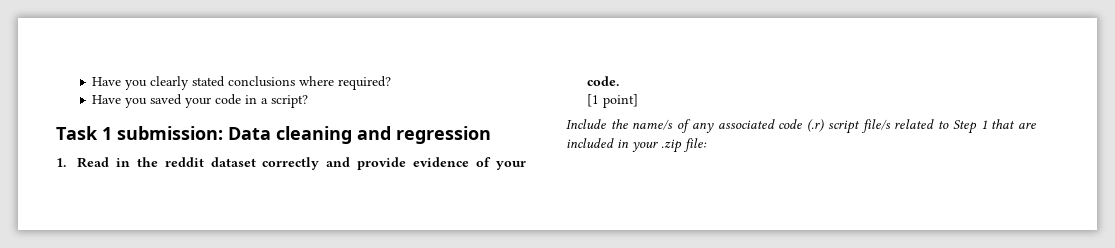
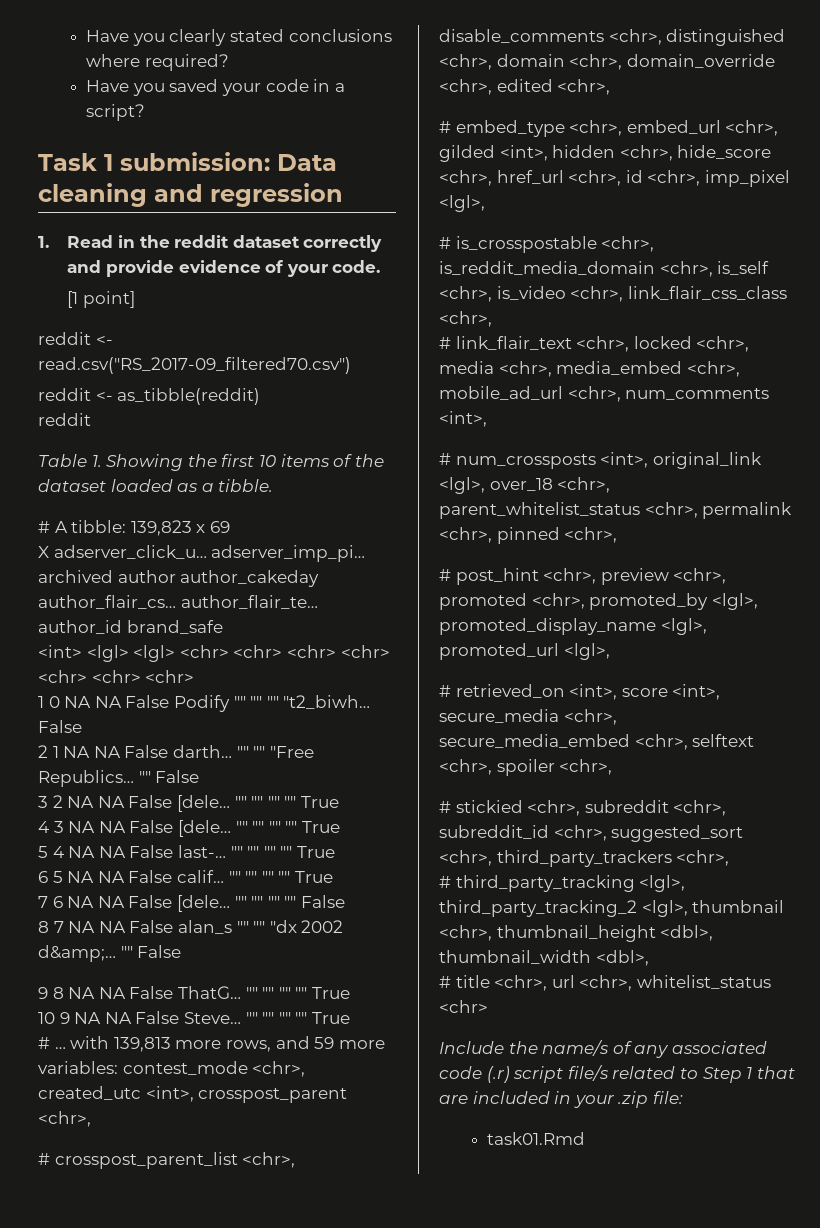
+ reddit <- read.csv("RS_2017-09_filtered70.csv")
+ reddit <- as_tibble(reddit)
+ reddit
+ Table 1. Showing the first 10 items of the dataset loaded as a tibble.
+ # A tibble: 139,823 x 69
+ X adserver_click_u… adserver_imp_pi… archived author author_cakeday author_flair_cs… author_flair_te… author_id brand_safe
+ <int> <lgl> <lgl> <chr> <chr> <chr> <chr> <chr> <chr> <chr>
+ 1 0 NA NA False Podify "" "" "" "t2_biwh… False
+ 2 1 NA NA False darth… "" "" "Free Republics… "" False
+ 3 2 NA NA False [dele… "" "" "" "" True
+ 4 3 NA NA False [dele… "" "" "" "" True
+ 5 4 NA NA False last-… "" "" "" "" True
+ 6 5 NA NA False calif… "" "" "" "" True
+ 7 6 NA NA False [dele… "" "" "" "" False
+ 8 7 NA NA False alan_s "" "" "dx 2002 d&amp;… "" False
+ 9 8 NA NA False ThatG… "" "" "" "" True
+ 10 9 NA NA False Steve… "" "" "" "" True
+ # … with 139,813 more rows, and 59 more variables: contest_mode <chr>, created_utc <int>, crosspost_parent <chr>,
+ # crosspost_parent_list <chr>, disable_comments <chr>, distinguished <chr>, domain <chr>, domain_override <chr>, edited <chr>,
+ # embed_type <chr>, embed_url <chr>, gilded <int>, hidden <chr>, hide_score <chr>, href_url <chr>, id <chr>, imp_pixel <lgl>,
+ # is_crosspostable <chr>, is_reddit_media_domain <chr>, is_self <chr>, is_video <chr>, link_flair_css_class <chr>,
+ # link_flair_text <chr>, locked <chr>, media <chr>, media_embed <chr>, mobile_ad_url <chr>, num_comments <int>,
+ # num_crossposts <int>, original_link <lgl>, over_18 <chr>, parent_whitelist_status <chr>, permalink <chr>, pinned <chr>,
+ # post_hint <chr>, preview <chr>, promoted <chr>, promoted_by <lgl>, promoted_display_name <lgl>, promoted_url <lgl>,
+ # retrieved_on <int>, score <int>, secure_media <chr>, secure_media_embed <chr>, selftext <chr>, spoiler <chr>,
+ # stickied <chr>, subreddit <chr>, subreddit_id <chr>, suggested_sort <chr>, third_party_trackers <chr>,
+ # third_party_tracking <lgl>, third_party_tracking_2 <lgl>, thumbnail <chr>, thumbnail_height <dbl>, thumbnail_width <dbl>,
+ # title <chr>, url <chr>, whitelist_status <chr>
+ task01.Rmd

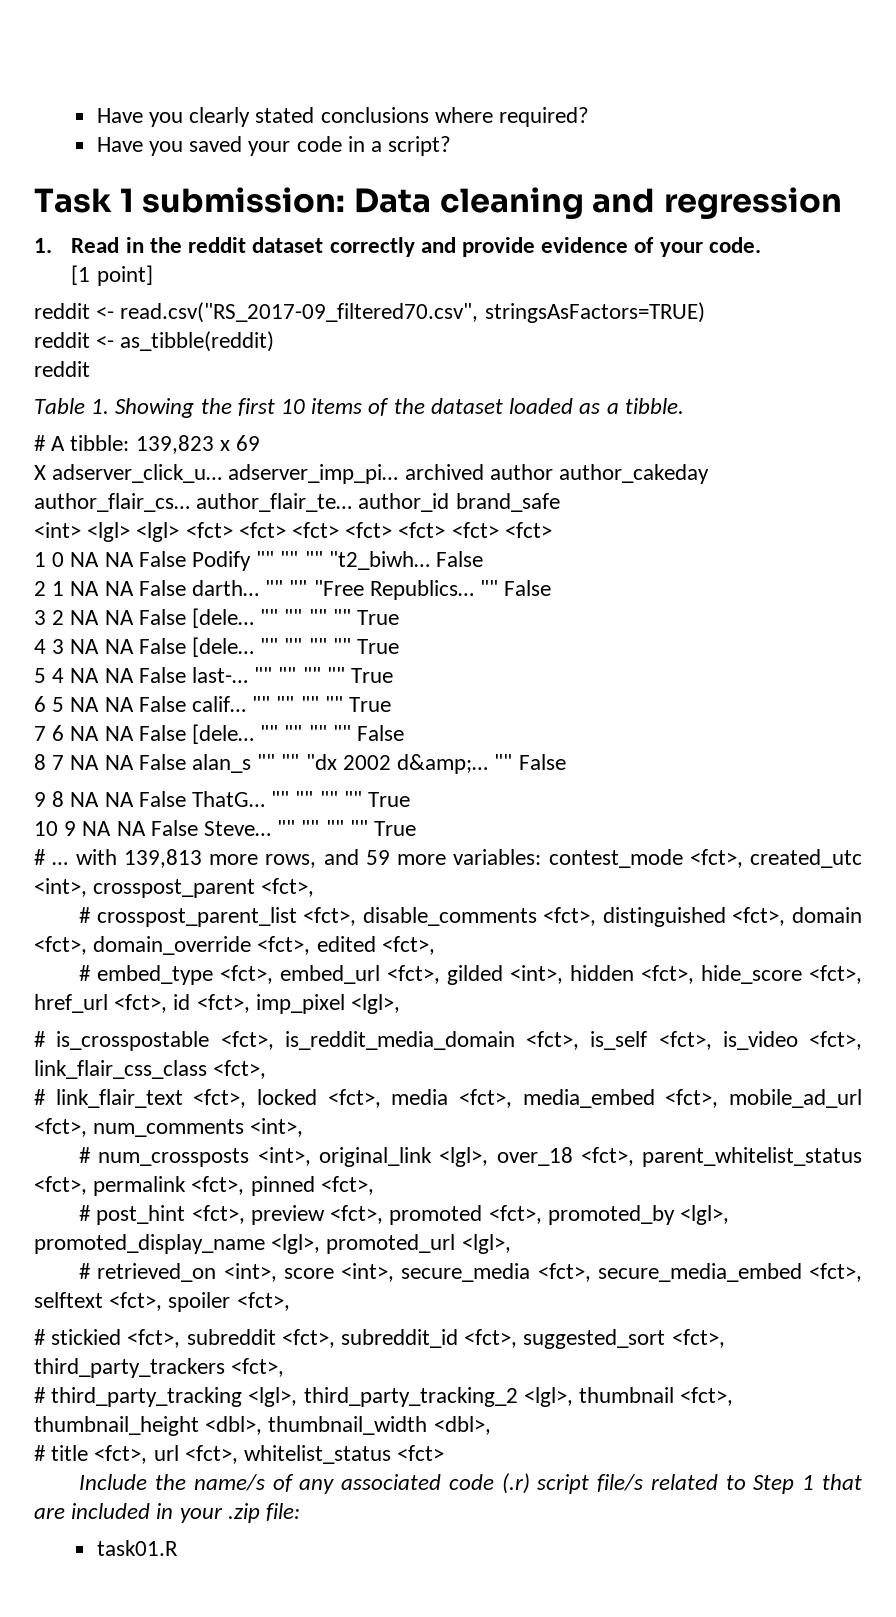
- reddit <- read.csv("RS_2017-09_filtered70.csv")
+ reddit <- read.csv("RS_2017-09_filtered70.csv", stringsAsFactors=TRUE)
- <int> <lgl> <lgl> <chr> <chr> <chr> <chr> <chr> <chr> <chr>
+ <int> <lgl> <lgl> <fct> <fct> <fct> <fct> <fct> <fct> <fct>
- # … with 139,813 more rows, and 59 more variables: contest_mode <chr>, created_utc <int>, crosspost_parent <chr>,
+ # … with 139,813 more rows, and 59 more variables: contest_mode <fct>, created_utc <int>, crosspost_parent <fct>,
- # crosspost_parent_list <chr>, disable_comments <chr>, distinguished <chr>, domain <chr>, domain_override <chr>, edited <chr>,
- # embed_type <chr>, embed_url <chr>, gilded <int>, hidden <chr>, hide_score <chr>, href_url <chr>, id <chr>, imp_pixel <lgl>,
- # is_crosspostable <chr>, is_reddit_media_domain <chr>, is_self <chr>, is_video <chr>, link_flair_css_class <chr>,
- # link_flair_text <chr>, locked <chr>, media <chr>, media_embed <chr>, mobile_ad_url <chr>, num_comments <int>,
+ # crosspost_parent_list <fct>, disable_comments <fct>, distinguished <fct>, domain <fct>, domain_override <fct>, edited <fct>,
+ # embed_type <fct>, embed_url <fct>, gilded <int>, hidden <fct>, hide_score <fct>, href_url <fct>, id <fct>, imp_pixel <lgl>,
+ # is_crosspostable <fct>, is_reddit_media_domain <fct>, is_self <fct>, is_video <fct>, link_flair_css_class <fct>,
+ # link_flair_text <fct>, locked <fct>, media <fct>, media_embed <fct>, mobile_ad_url <fct>, num_comments <int>,
- # num_crossposts <int>, original_link <lgl>, over_18 <chr>, parent_whitelist_status <chr>, permalink <chr>, pinned <chr>,
- # post_hint <chr>, preview <chr>, promoted <chr>, promoted_by <lgl>, promoted_display_name <lgl>, promoted_url <lgl>,
+ # num_crossposts <int>, original_link <lgl>, over_18 <fct>, parent_whitelist_status <fct>, permalink <fct>, pinned <fct>,
+ # post_hint <fct>, preview <fct>, promoted <fct>, promoted_by <lgl>, promoted_display_name <lgl>, promoted_url <lgl>,
- # retrieved_on <int>, score <int>, secure_media <chr>, secure_media_embed <chr>, selftext <chr>, spoiler <chr>,
- # stickied <chr>, subreddit <chr>, subreddit_id <chr>, suggested_sort <chr>, third_party_trackers <chr>,
+ # retrieved_on <int>, score <int>, secure_media <fct>, secure_media_embed <fct>, selftext <fct>, spoiler <fct>,
+ # stickied <fct>, subreddit <fct>, subreddit_id <fct>, suggested_sort <fct>, third_party_trackers <fct>,
- # third_party_tracking <lgl>, third_party_tracking_2 <lgl>, thumbnail <chr>, thumbnail_height <dbl>, thumbnail_width <dbl>,
+ # third_party_tracking <lgl>, third_party_tracking_2 <lgl>, thumbnail <fct>, thumbnail_height <dbl>, thumbnail_width <dbl>,
- # title <chr>, url <chr>, whitelist_status <chr>
+ # title <fct>, url <fct>, whitelist_status <fct>
- task01.Rmd
+ task01.R

